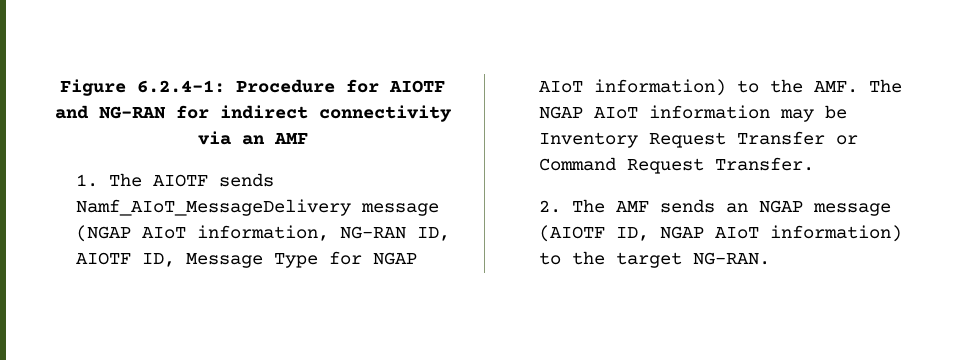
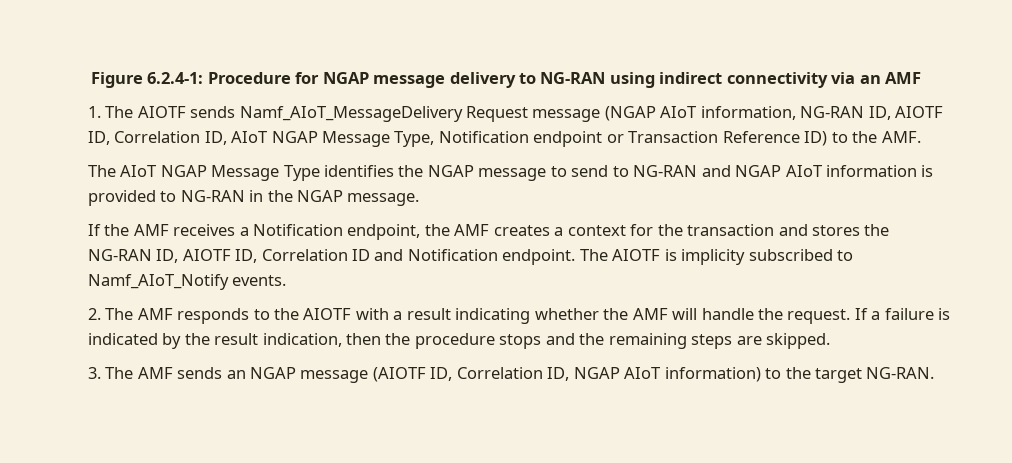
- Figure 6.2.4-1: Procedure for AIOTF and NG-RAN for indirect connectivity via an AMF
+ Figure 6.2.4-1: Procedure for NGAP message delivery to NG-RAN using indirect connectivity via an AMF
- 1. The AIOTF sends Namf_AIoT_MessageDelivery message (NGAP AIoT information, NG-RAN ID, AIOTF ID, Message Type for NGAP AIoT information) to the AMF. The NGAP AIoT information may be Inventory Request Transfer or Command Request Transfer.
- 2. The AMF sends an NGAP message (AIOTF ID, NGAP AIoT information) to the target NG-RAN.
+ 1. The AIOTF sends Namf_AIoT_MessageDelivery Request message (NGAP AIoT information, NG-RAN ID, AIOTF ID, Correlation ID, AIoT NGAP Message Type, Notification endpoint or Transaction Reference ID) to the AMF.
+ The AIoT NGAP Message Type identifies the NGAP message to send to NG-RAN and NGAP AIoT information is provided to NG-RAN in the NGAP message.
+ If the AMF receives a Notification endpoint, the AMF creates a context for the transaction and stores the NG-RAN ID, AIOTF ID, Correlation ID and Notification endpoint. The AIOTF is implicity subscribed to Namf_AIoT_Notify events.
+ 2. The AMF responds to the AIOTF with a result indicating whether the AMF will handle the request. If a failure is indicated by the result indication, then the procedure stops and the remaining steps are skipped.
+ 3. The AMF sends an NGAP message (AIOTF ID, Correlation ID, NGAP AIoT information) to the target NG-RAN.

